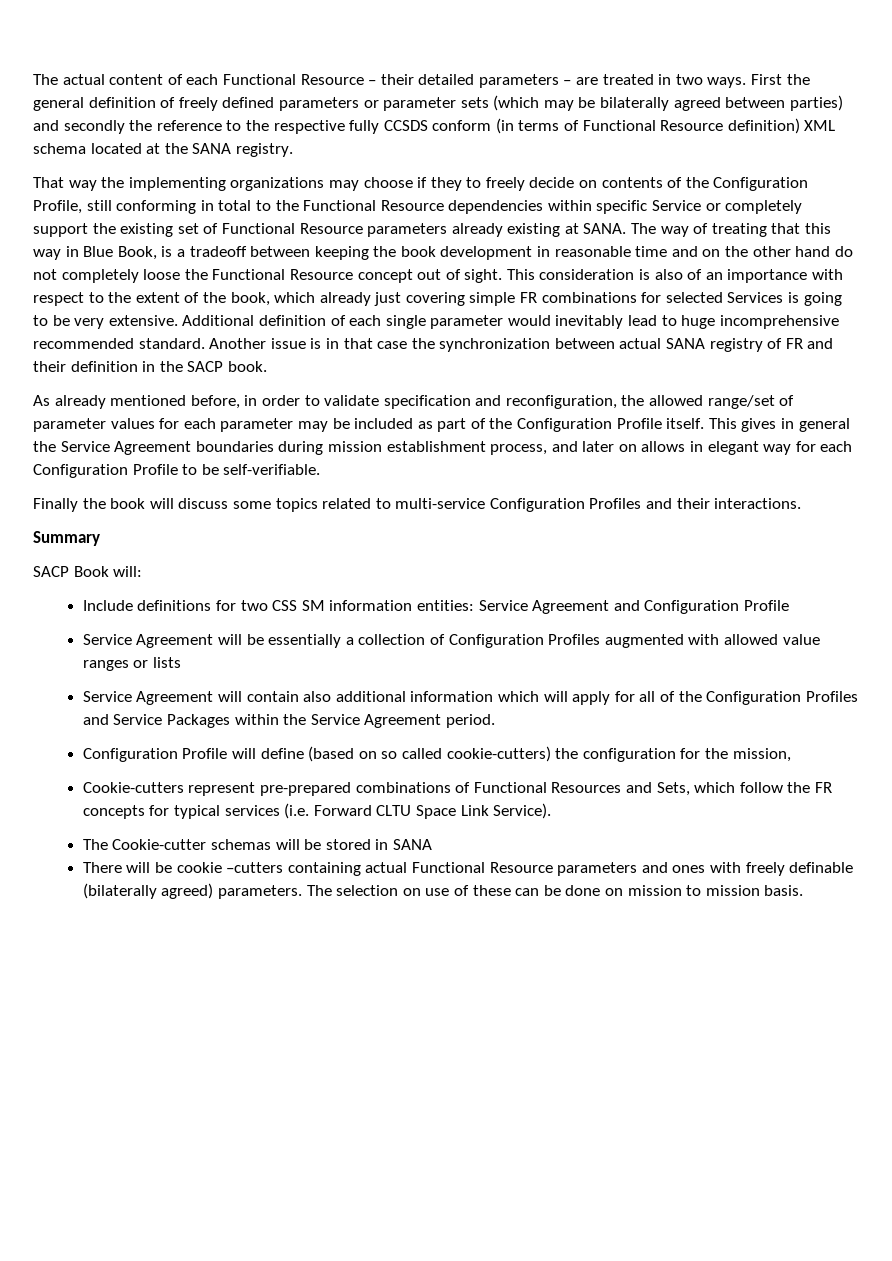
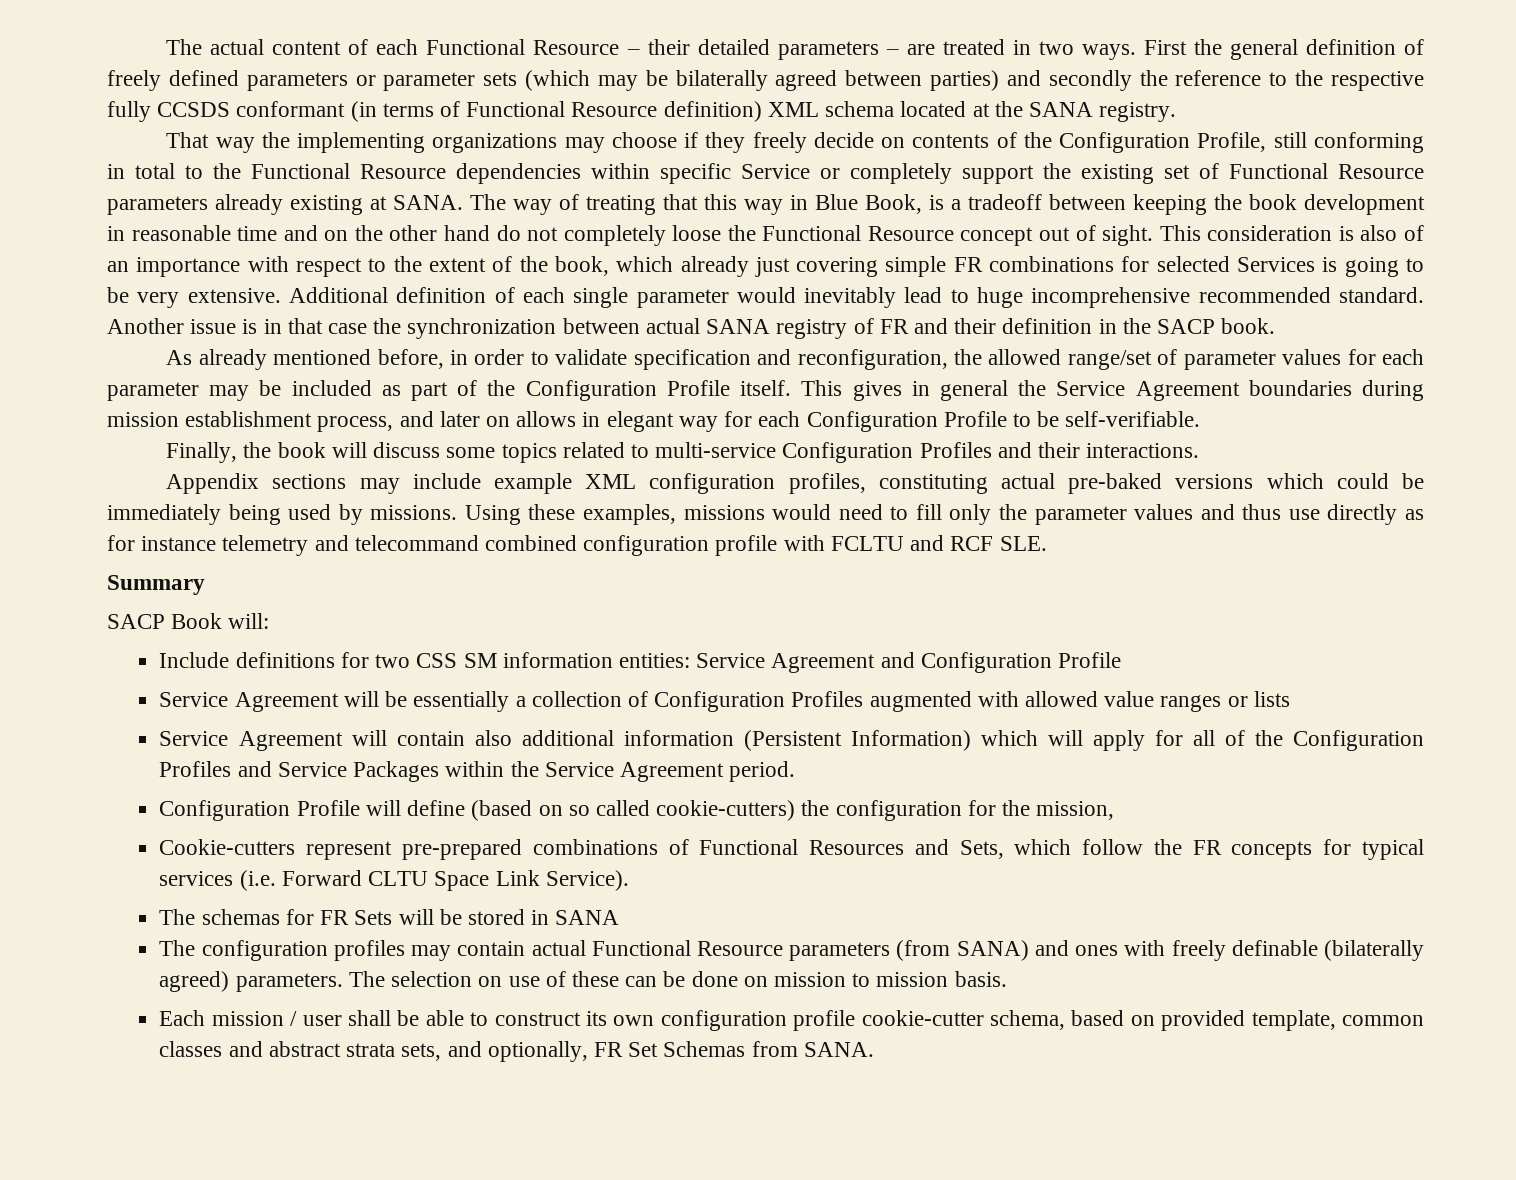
- First the general definition of freely defined parameters or parameter sets (which may be bilaterally agreed between parties) and secondly the reference to the respective fully CCSDS conform (in terms of Functional Resource definition) XML schema located at the SANA registry.
+ First the general definition of freely defined parameters or parameter sets (which may be bilaterally agreed between parties) and secondly the reference to the respective fully CCSDS conformant (in terms of Functional Resource definition) XML schema located at the SANA registry.
- That way the implementing organizations may choose if they to freely decide on contents of the Configuration Profile, still conforming in total to the Functional Resource dependencies within specific Service or completely support the existing set of Functional Resource parameters already existing at SANA.
+ That way the implementing organizations may choose if they freely decide on contents of the Configuration Profile, still conforming in total to the Functional Resource dependencies within specific Service or completely support the existing set of Functional Resource parameters already existing at SANA.
- Finally the book will discuss some topics related to multi-service Configuration Profiles and their interactions.
+ Finally, the book will discuss some topics related to multi-service Configuration Profiles and their interactions.
+ Appendix sections may include example XML configuration profiles, constituting actual pre-baked versions which could be immediately being used by missions. Using these examples, missions would need to fill only the parameter values and thus use directly as for instance telemetry and telecommand combined configuration profile with FCLTU and RCF SLE.
- Service Agreement will contain also additional information which will apply for all of the Configuration Profiles and Service Packages within the Service Agreement period.
+ Service Agreement will contain also additional information (Persistent Information) which will apply for all of the Configuration Profiles and Service Packages within the Service Agreement period.
- The Cookie-cutter schemas will be stored in SANA
+ The schemas for FR Sets will be stored in SANA
- There will be cookie –cutters containing actual Functional Resource parameters and ones with freely definable (bilaterally agreed) parameters.
+ The configuration profiles may contain actual Functional Resource parameters (from SANA) and ones with freely definable (bilaterally agreed) parameters.
+ Each mission / user shall be able to construct its own configuration profile cookie-cutter schema, based on provided template, common classes and abstract strata sets, and optionally, FR Set Schemas from SANA.

